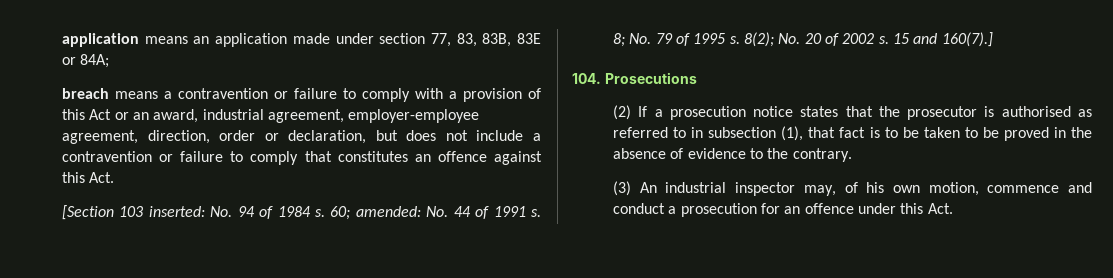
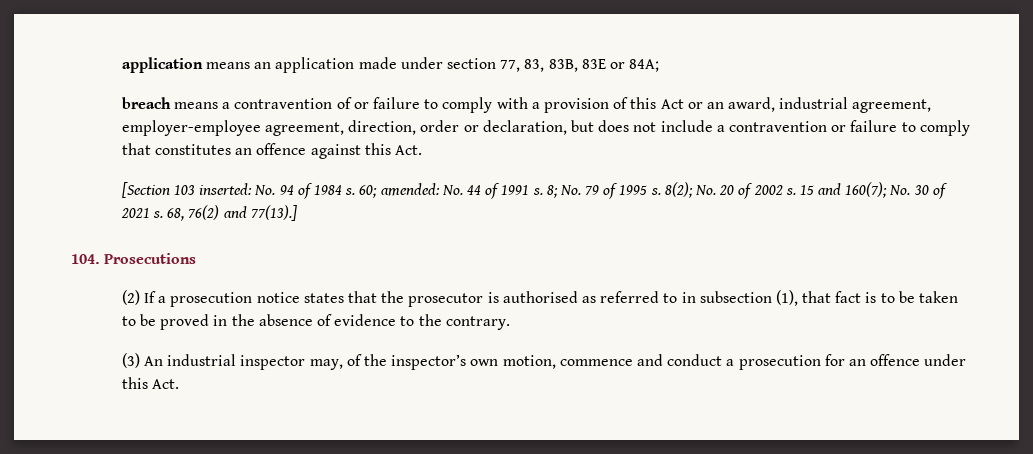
- breach means a contravention or failure to comply with a provision of this Act or an award, industrial agreement, employer-employee agreement, direction, order or declaration, but does not include a contravention or failure to comply that constitutes an offence against this Act.
+ breach means a contravention of or failure to comply with a provision of this Act or an award, industrial agreement, employer-employee agreement, direction, order or declaration, but does not include a contravention or failure to comply that constitutes an offence against this Act.
- 15 and 160(7).]
+ 15 and 160(7); No. 30 of 2021 s. 68, 76(2) and 77(13).]
- (3) An industrial inspector may, of his own motion, commence and conduct a prosecution for an offence under this Act.
+ (3) An industrial inspector may, of the inspector’s own motion, commence and conduct a prosecution for an offence under this Act.

